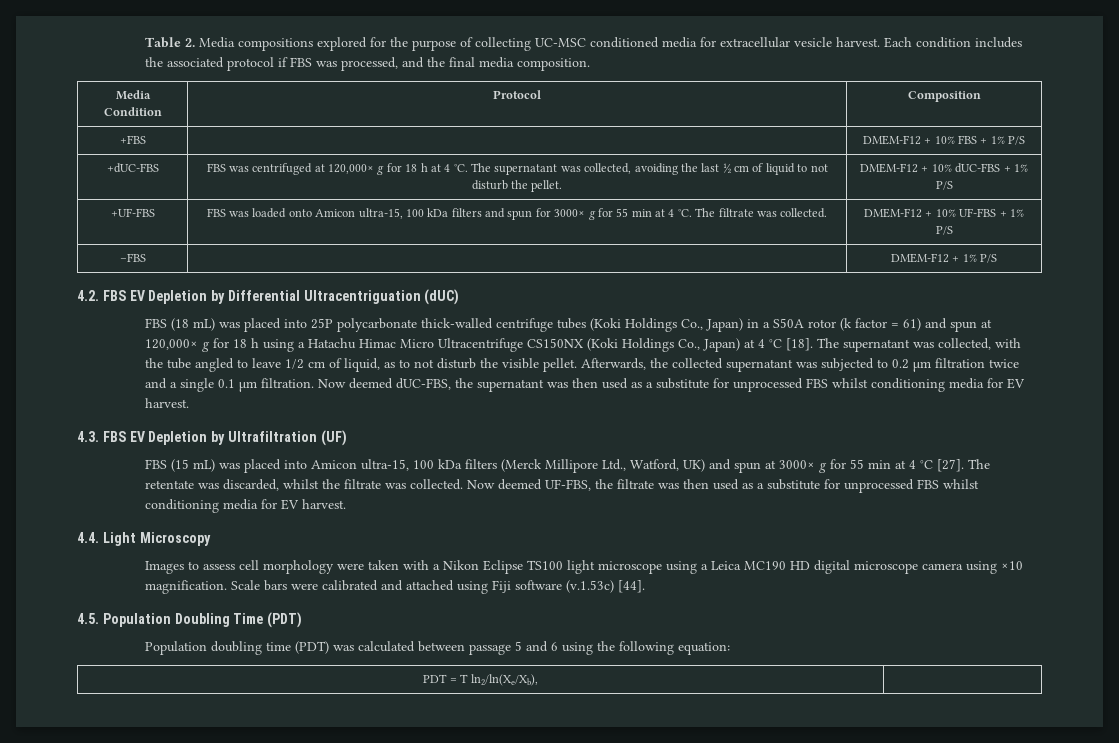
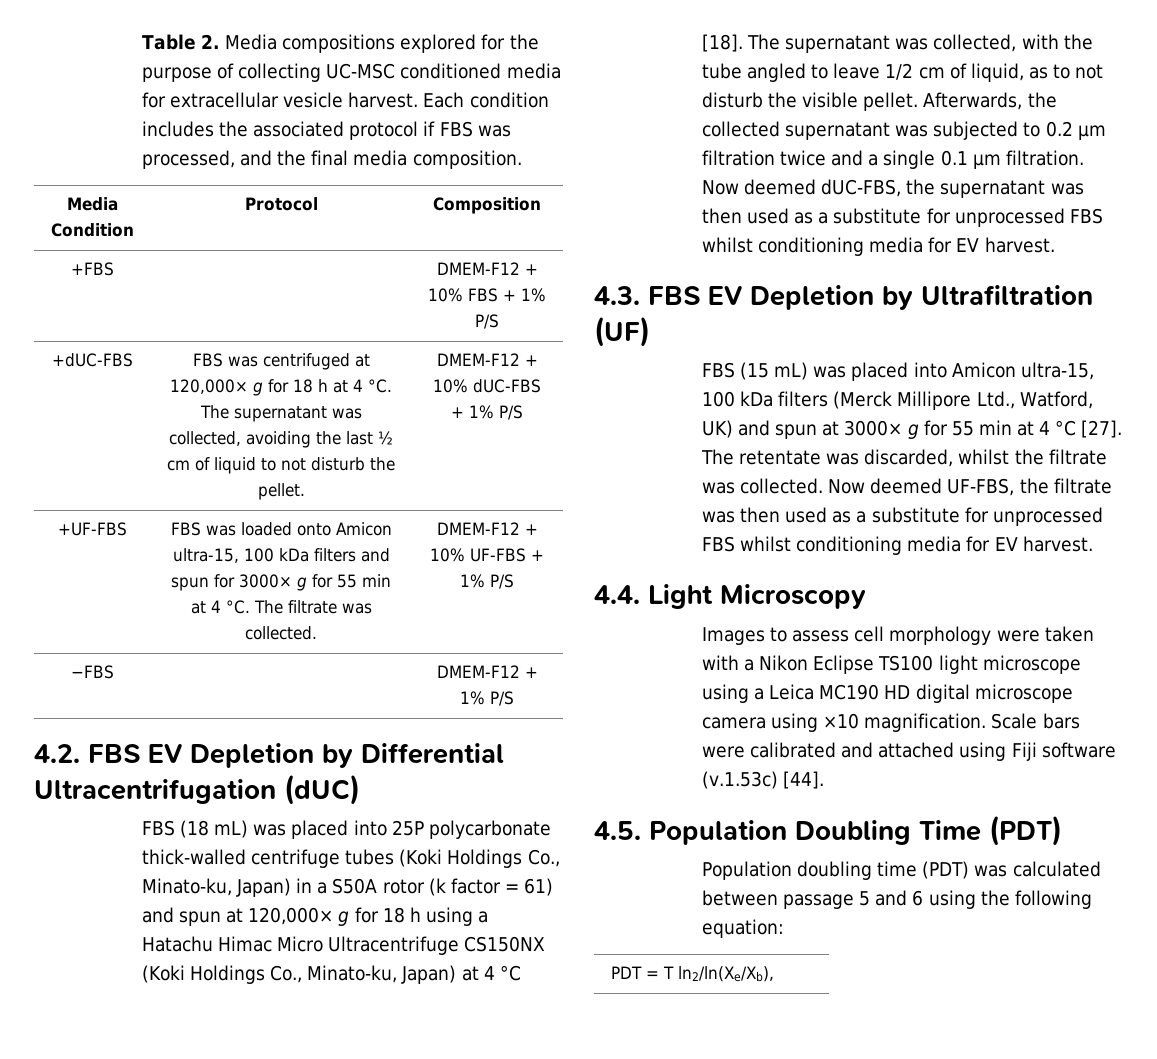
- 4.2. FBS EV Depletion by Differential Ultracentriguation (dUC)
+ 4.2. FBS EV Depletion by Differential Ultracentrifugation (dUC)
- FBS (18 mL) was placed into 25P polycarbonate thick-walled centrifuge tubes (Koki Holdings Co., Japan) in a S50A rotor (k factor = 61) and spun at 120,000× g for 18 h using a Hatachu Himac Micro Ultracentrifuge CS150NX (Koki Holdings Co., Japan) at 4 °C [18].
+ FBS (18 mL) was placed into 25P polycarbonate thick-walled centrifuge tubes (Koki Holdings Co., Minato-ku, Japan) in a S50A rotor (k factor = 61) and spun at 120,000× g for 18 h using a Hatachu Himac Micro Ultracentrifuge CS150NX (Koki Holdings Co., Minato-ku, Japan) at 4 °C [18].

